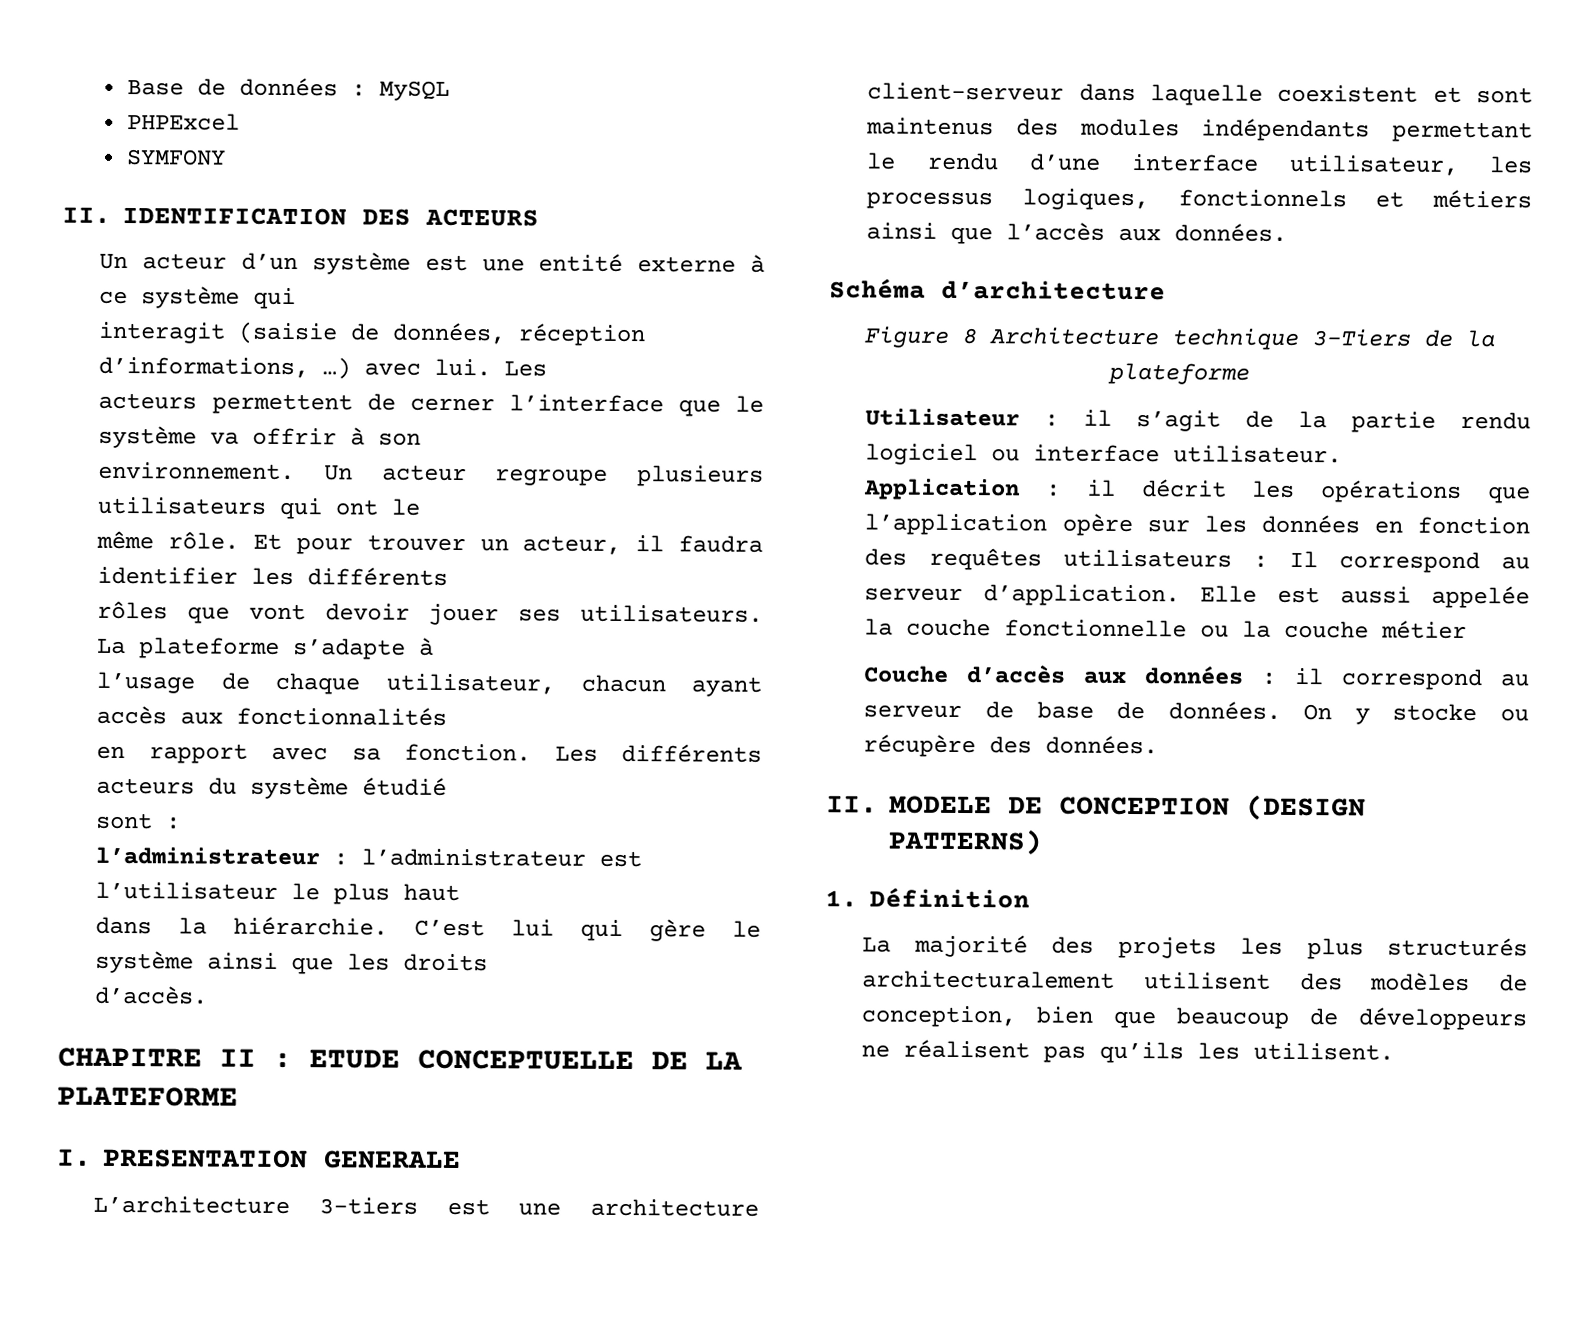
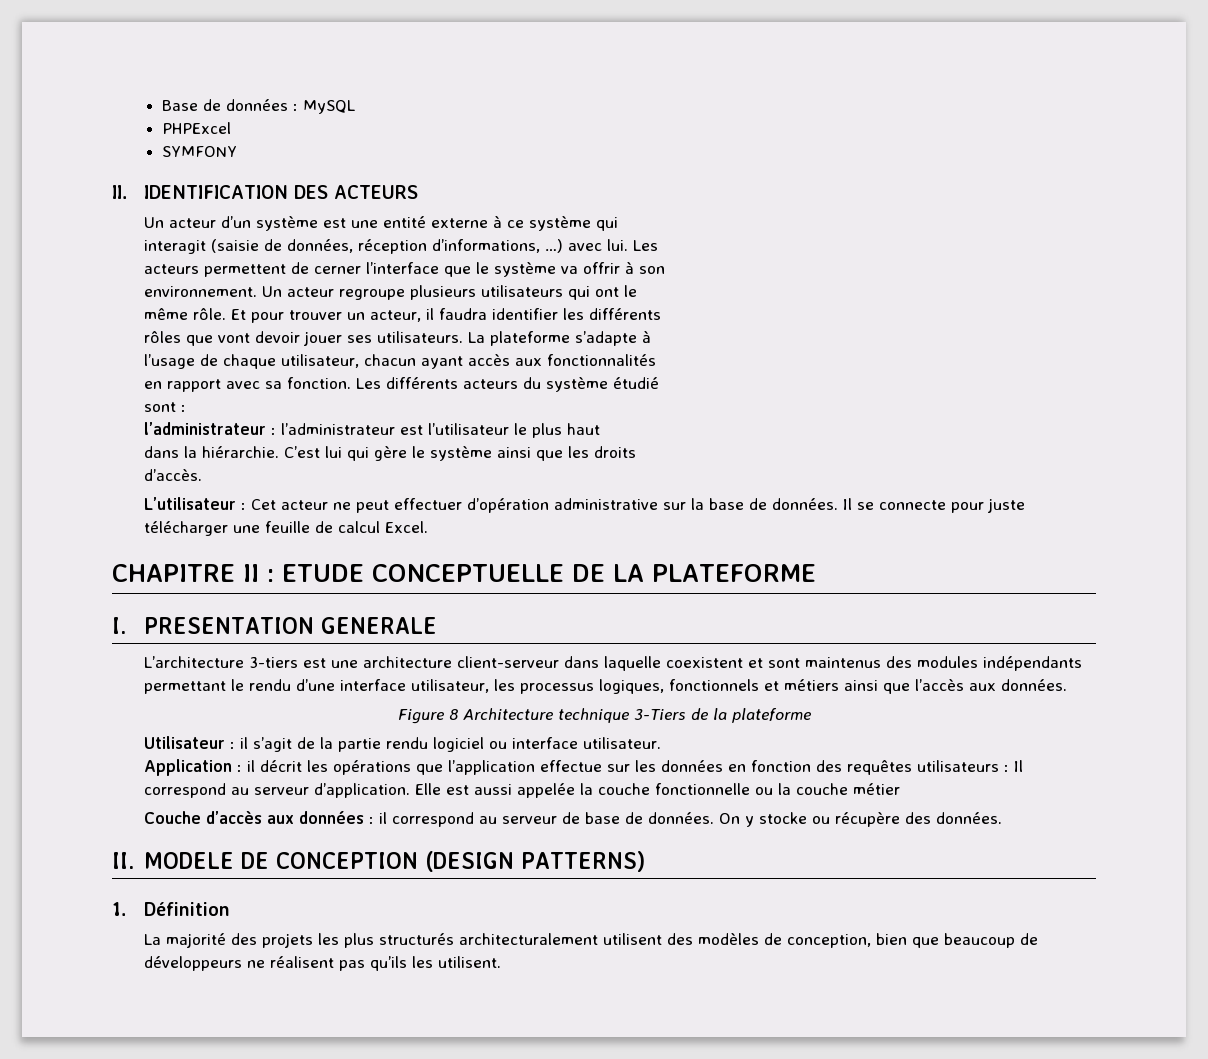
+ L’utilisateur : Cet acteur ne peut effectuer d’opération administrative sur la base de données. Il se connecte pour juste télécharger une feuille de calcul Excel.
- Schéma d’architecture
- Application : il décrit les opérations que l’application opère sur les données en fonction des requêtes utilisateurs : Il correspond au serveur d’application.
+ Application : il décrit les opérations que l’application effectue sur les données en fonction des requêtes utilisateurs : Il correspond au serveur d’application.

